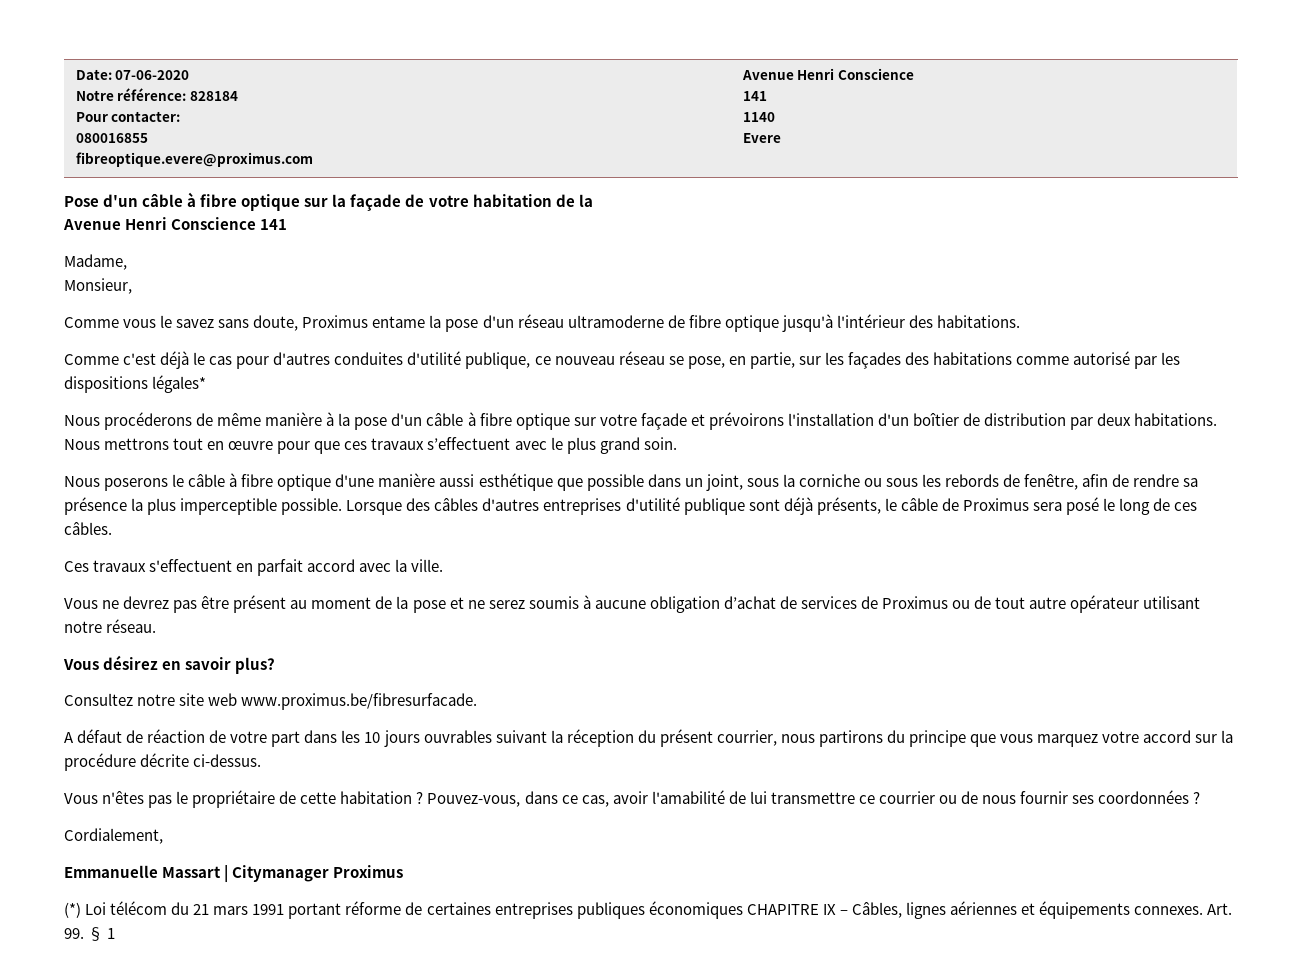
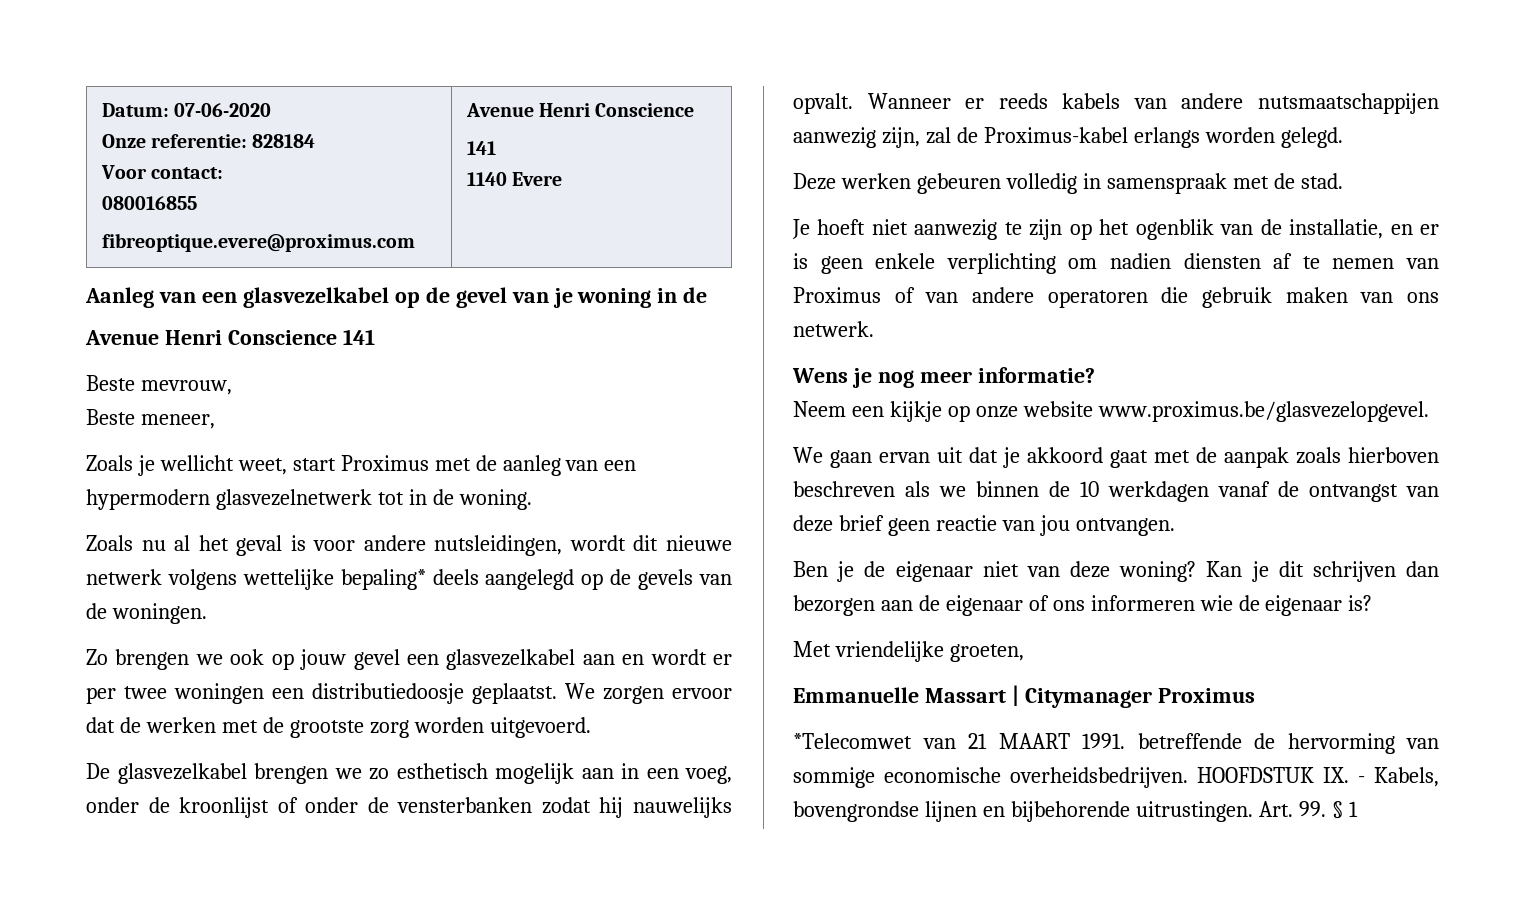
- Date: 07-06-2020
- Notre référence: 828184
- Pour contacter:
+ Datum: 07-06-2020
+ Onze referentie: 828184
+ Voor contact:
  080016855
  fibreoptique.evere@proximus.com | Avenue Henri Conscience
  141
- 1140
- Evere
+ 1140 Evere
- Pose d'un câble à fibre optique sur la façade de votre habitation de la
+ Aanleg van een glasvezelkabel op de gevel van je woning in de
- Madame,
- Monsieur,
- Comme vous le savez sans doute, Proximus entame la pose d'un réseau ultramoderne de fibre optique jusqu'à l'intérieur des habitations.
- Comme c'est déjà le cas pour d'autres conduites d'utilité publique, ce nouveau réseau se pose, en partie, sur les façades des habitations comme autorisé par les dispositions légales*
- Nous procéderons de même manière à la pose d'un câble à fibre optique sur votre façade et prévoirons l'installation d'un boîtier de distribution par deux habitations. Nous mettrons tout en œuvre pour que ces travaux s’effectuent avec le plus grand soin.
- Nous poserons le câble à fibre optique d'une manière aussi esthétique que possible dans un joint, sous la corniche ou sous les rebords de fenêtre, afin de rendre sa présence la plus imperceptible possible. Lorsque des câbles d'autres entreprises d'utilité publique sont déjà présents, le câble de Proximus sera posé le long de ces câbles.
- Ces travaux s'effectuent en parfait accord avec la ville.
- Vous ne devrez pas être présent au moment de la pose et ne serez soumis à aucune obligation d’achat de services de Proximus ou de tout autre opérateur utilisant notre réseau.
- Vous désirez en savoir plus?
- Consultez notre site web www.proximus.be/fibresurfacade.
- A défaut de réaction de votre part dans les 10 jours ouvrables suivant la réception du présent courrier, nous partirons du principe que vous marquez votre accord sur la procédure décrite ci-dessus.
- Vous n'êtes pas le propriétaire de cette habitation ? Pouvez-vous, dans ce cas, avoir l'amabilité de lui transmettre ce courrier ou de nous fournir ses coordonnées ?
- Cordialement,
+ Beste mevrouw,
+ Beste meneer,
+ Zoals je wellicht weet, start Proximus met de aanleg van een hypermodern glasvezelnetwerk tot in de woning.
+ Zoals nu al het geval is voor andere nutsleidingen, wordt dit nieuwe netwerk volgens wettelijke bepaling* deels aangelegd op de gevels van de woningen.
+ Zo brengen we ook op jouw gevel een glasvezelkabel aan en wordt er per twee woningen een distributiedoosje geplaatst. We zorgen ervoor dat de werken met de grootste zorg worden uitgevoerd.
+ De glasvezelkabel brengen we zo esthetisch mogelijk aan in een voeg, onder de kroonlijst of onder de vensterbanken zodat hij nauwelijks opvalt. Wanneer er reeds kabels van andere nutsmaatschappijen aanwezig zijn, zal de Proximus-kabel erlangs worden gelegd.
+ Deze werken gebeuren volledig in samenspraak met de stad.
+ Je hoeft niet aanwezig te zijn op het ogenblik van de installatie, en er is geen enkele verplichting om nadien diensten af te nemen van Proximus of van andere operatoren die gebruik maken van ons netwerk.
+ Wens je nog meer informatie?
+ Neem een kijkje op onze website www.proximus.be/glasvezelopgevel.
+ We gaan ervan uit dat je akkoord gaat met de aanpak zoals hierboven beschreven als we binnen de 10 werkdagen vanaf de ontvangst van deze brief geen reactie van jou ontvangen.
+ Ben je de eigenaar niet van deze woning? Kan je dit schrijven dan bezorgen aan de eigenaar of ons informeren wie de eigenaar is?
+ Met vriendelijke groeten,
- (*) Loi télécom du 21 mars 1991 portant réforme de certaines entreprises publiques économiques CHAPITRE IX – Câbles, lignes aériennes et équipements connexes.
+ *Telecomwet van 21 MAART 1991. betreffende de hervorming van sommige economische overheidsbedrijven. HOOFDSTUK IX. - Kabels, bovengrondse lijnen en bijbehorende uitrustingen.

